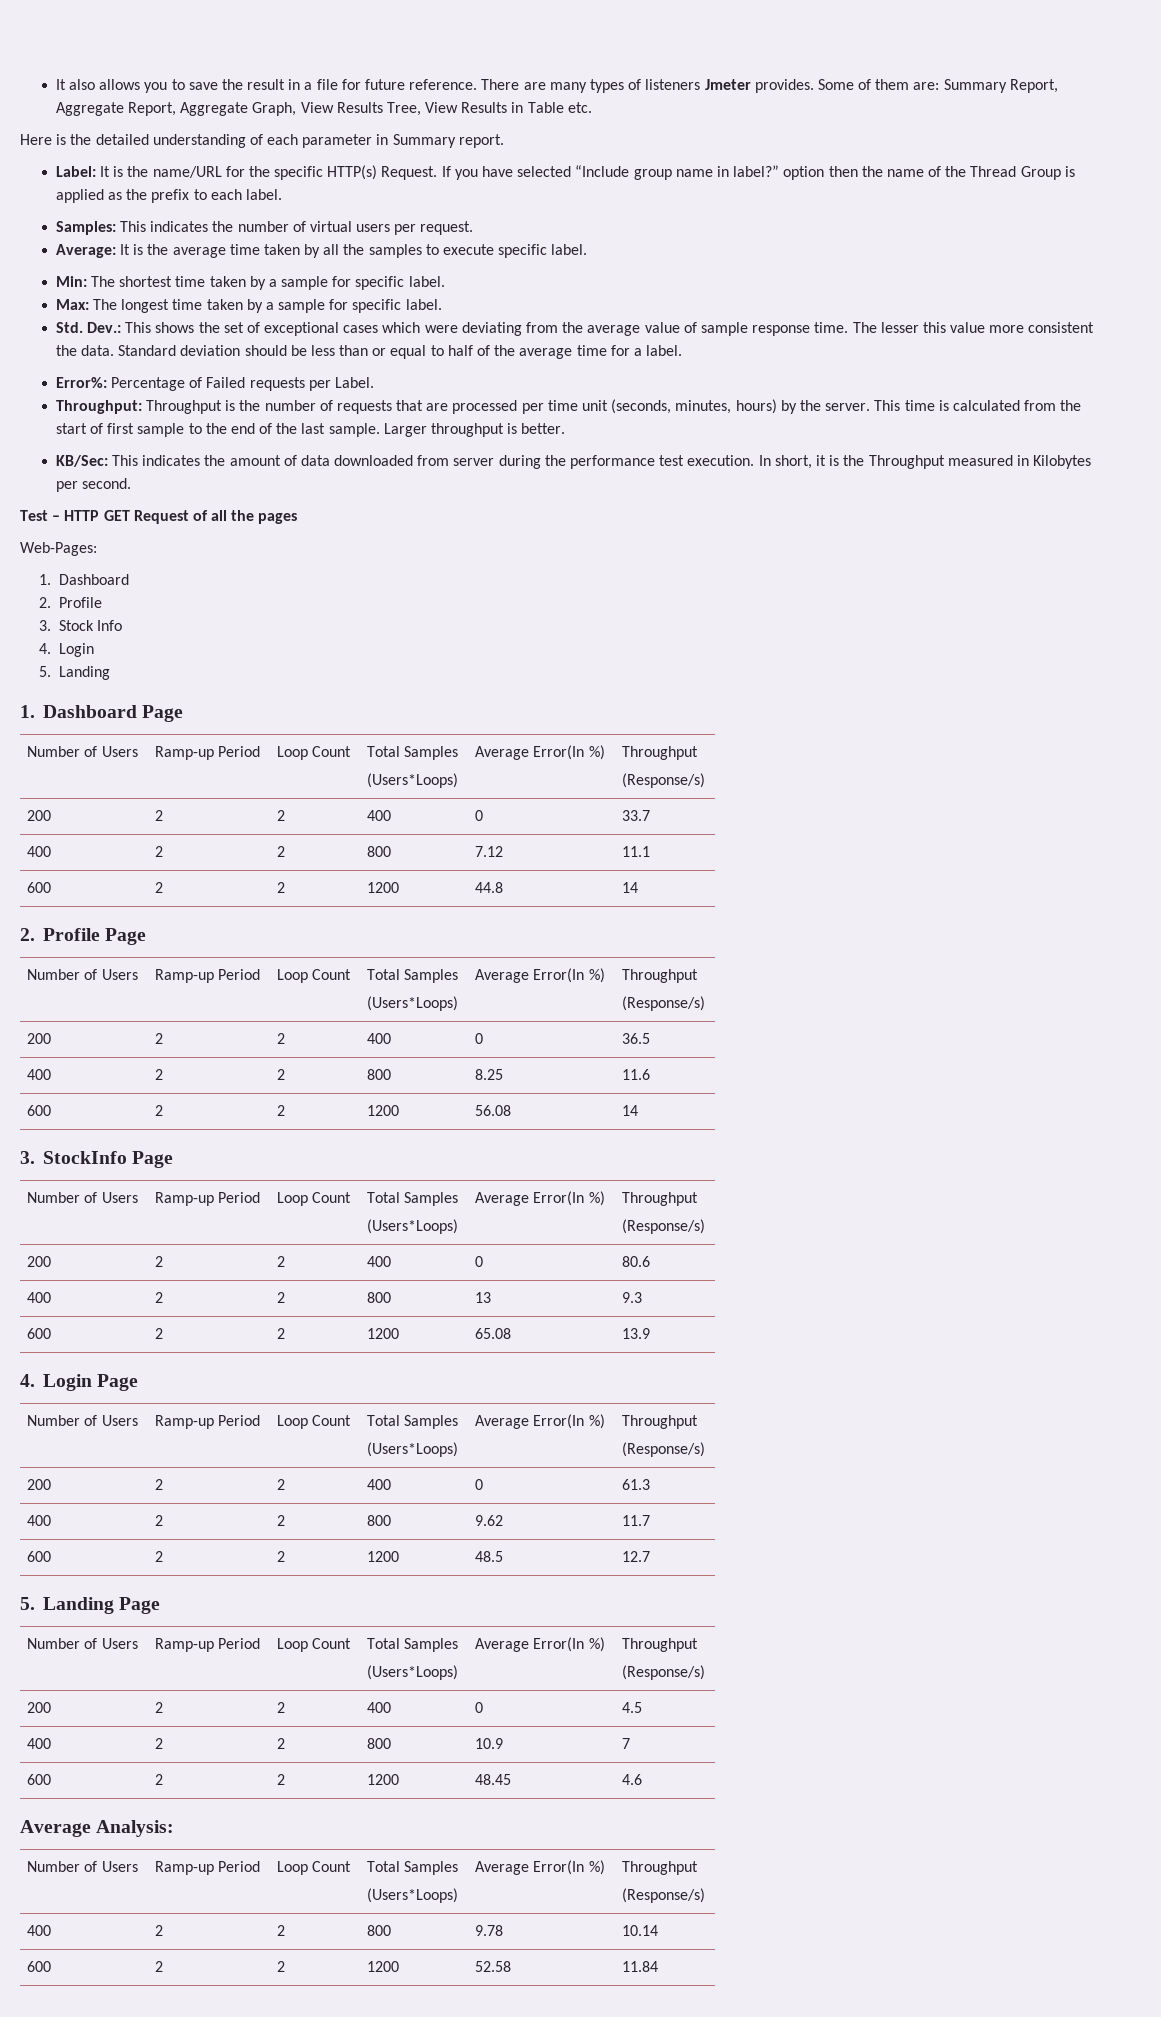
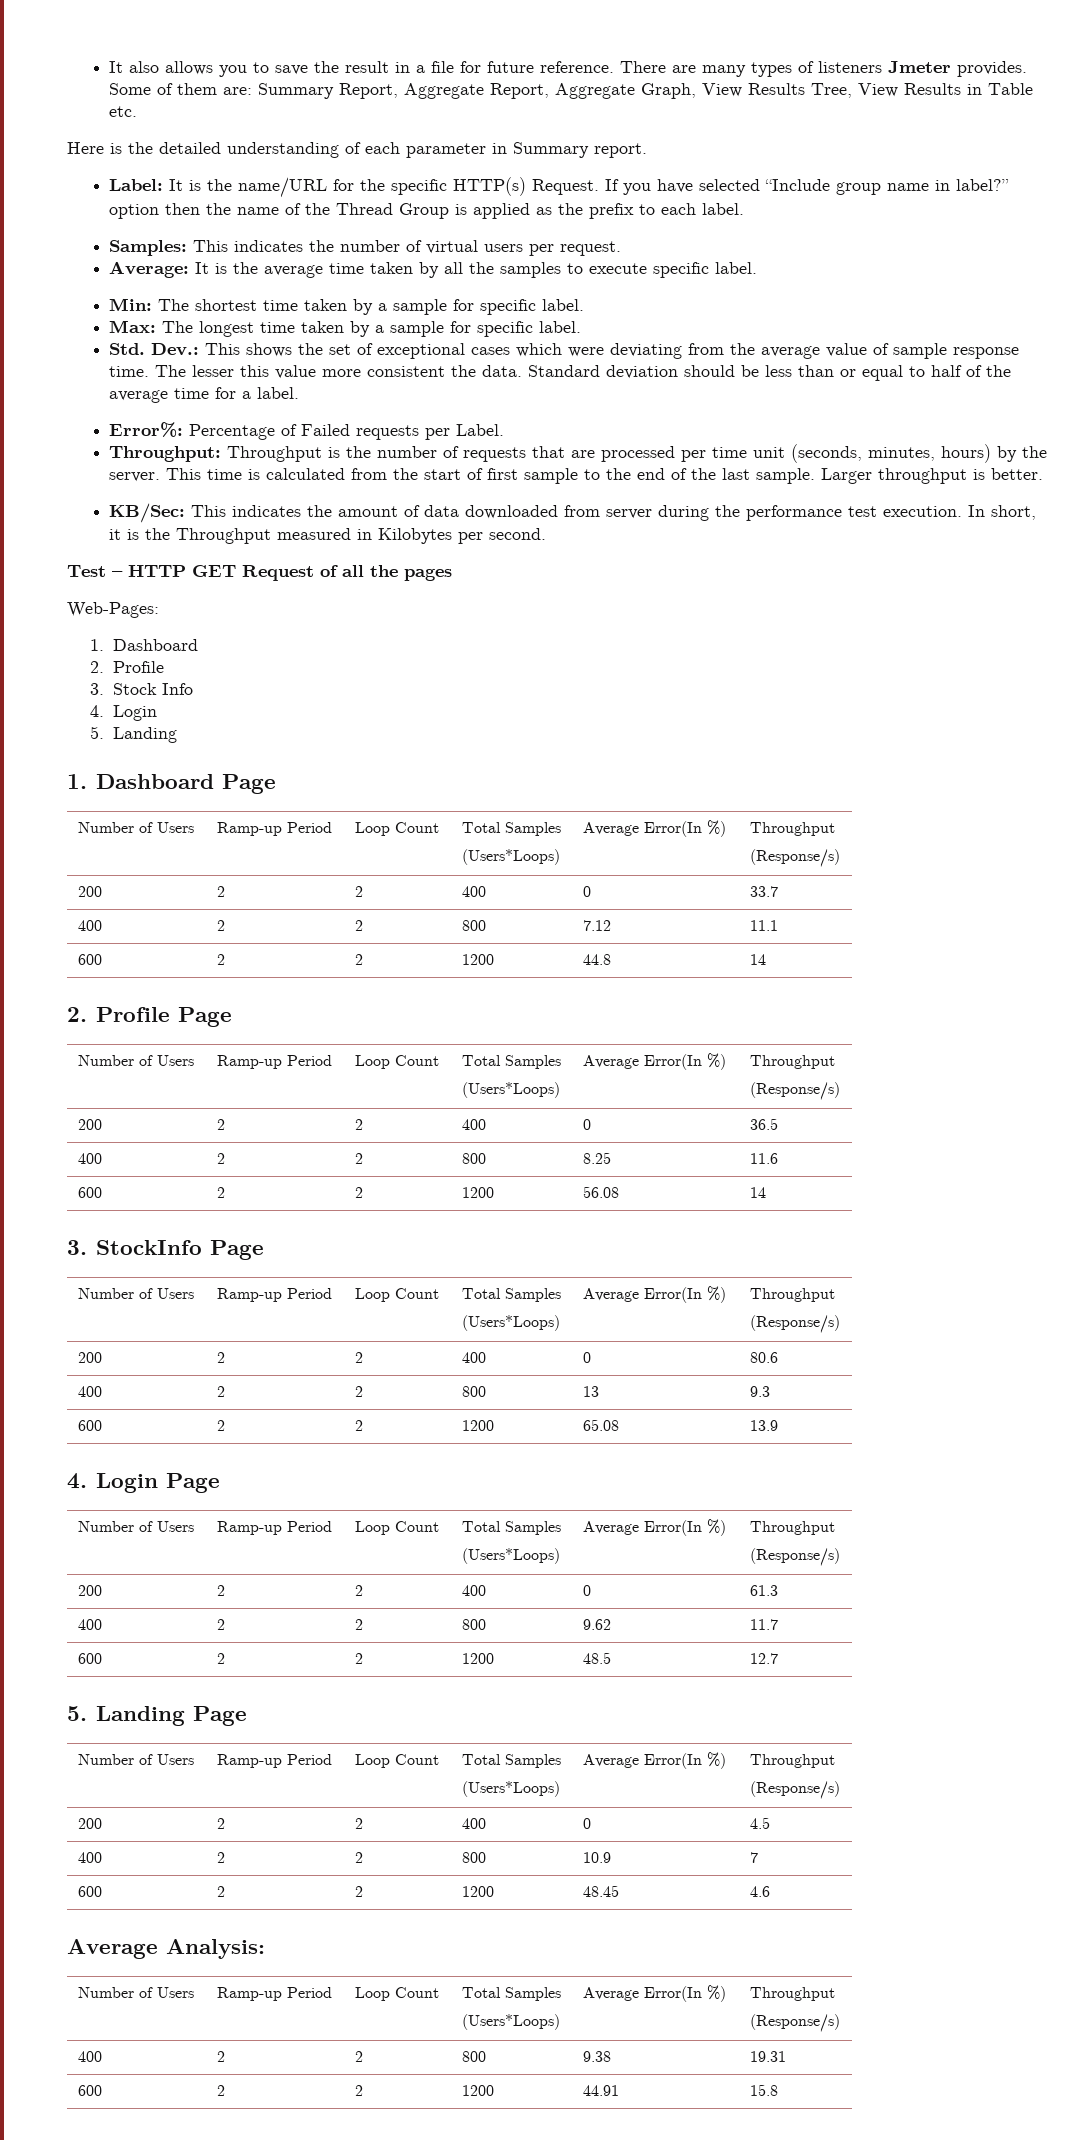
- 400 | 2 | 2 | 800 | 9.78 | 10.14
- 600 | 2 | 2 | 1200 | 52.58 | 11.84
+ 400 | 2 | 2 | 800 | 9.38 | 19.31
+ 600 | 2 | 2 | 1200 | 44.91 | 15.8

